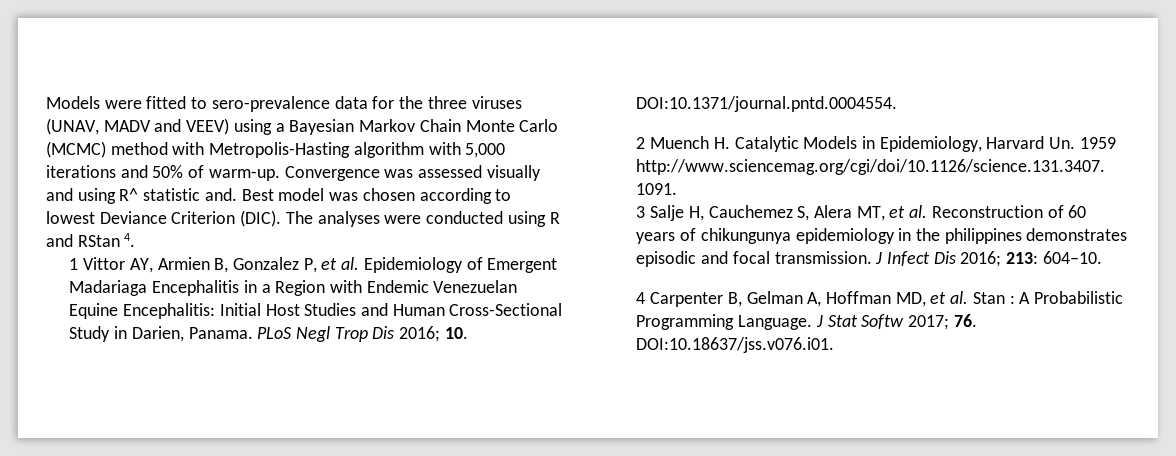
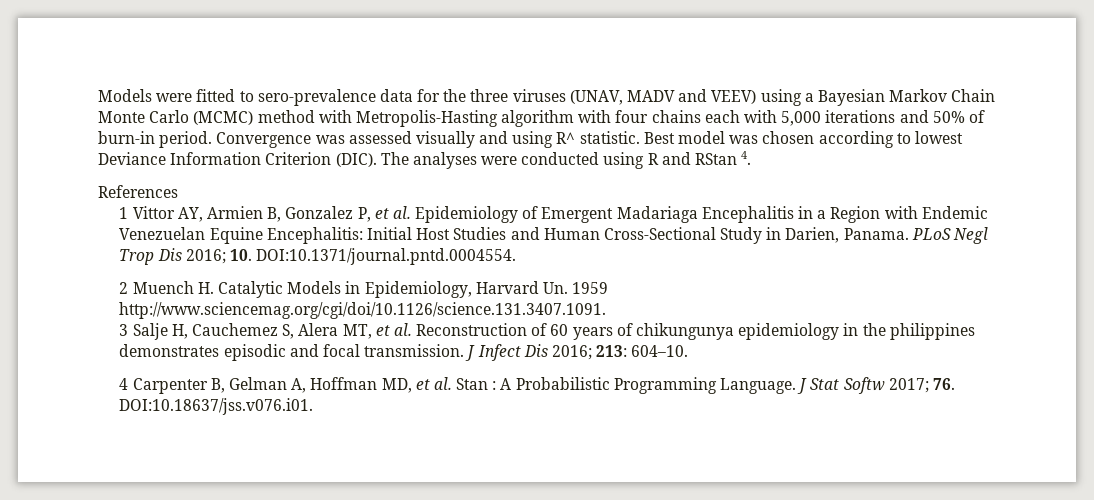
- Models were fitted to sero-prevalence data for the three viruses (UNAV, MADV and VEEV) using a Bayesian Markov Chain Monte Carlo (MCMC) method with Metropolis-Hasting algorithm with 5,000 iterations and 50% of warm-up.
+ Models were fitted to sero-prevalence data for the three viruses (UNAV, MADV and VEEV) using a Bayesian Markov Chain Monte Carlo (MCMC) method with Metropolis-Hasting algorithm with four chains each with 5,000 iterations and 50% of burn-in period.
- Convergence was assessed visually and using R^ statistic and.
+ Convergence was assessed visually and using R^ statistic.
- Best model was chosen according to lowest Deviance Criterion (DIC).
+ Best model was chosen according to lowest Deviance Information Criterion (DIC).
+ References

